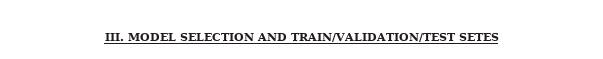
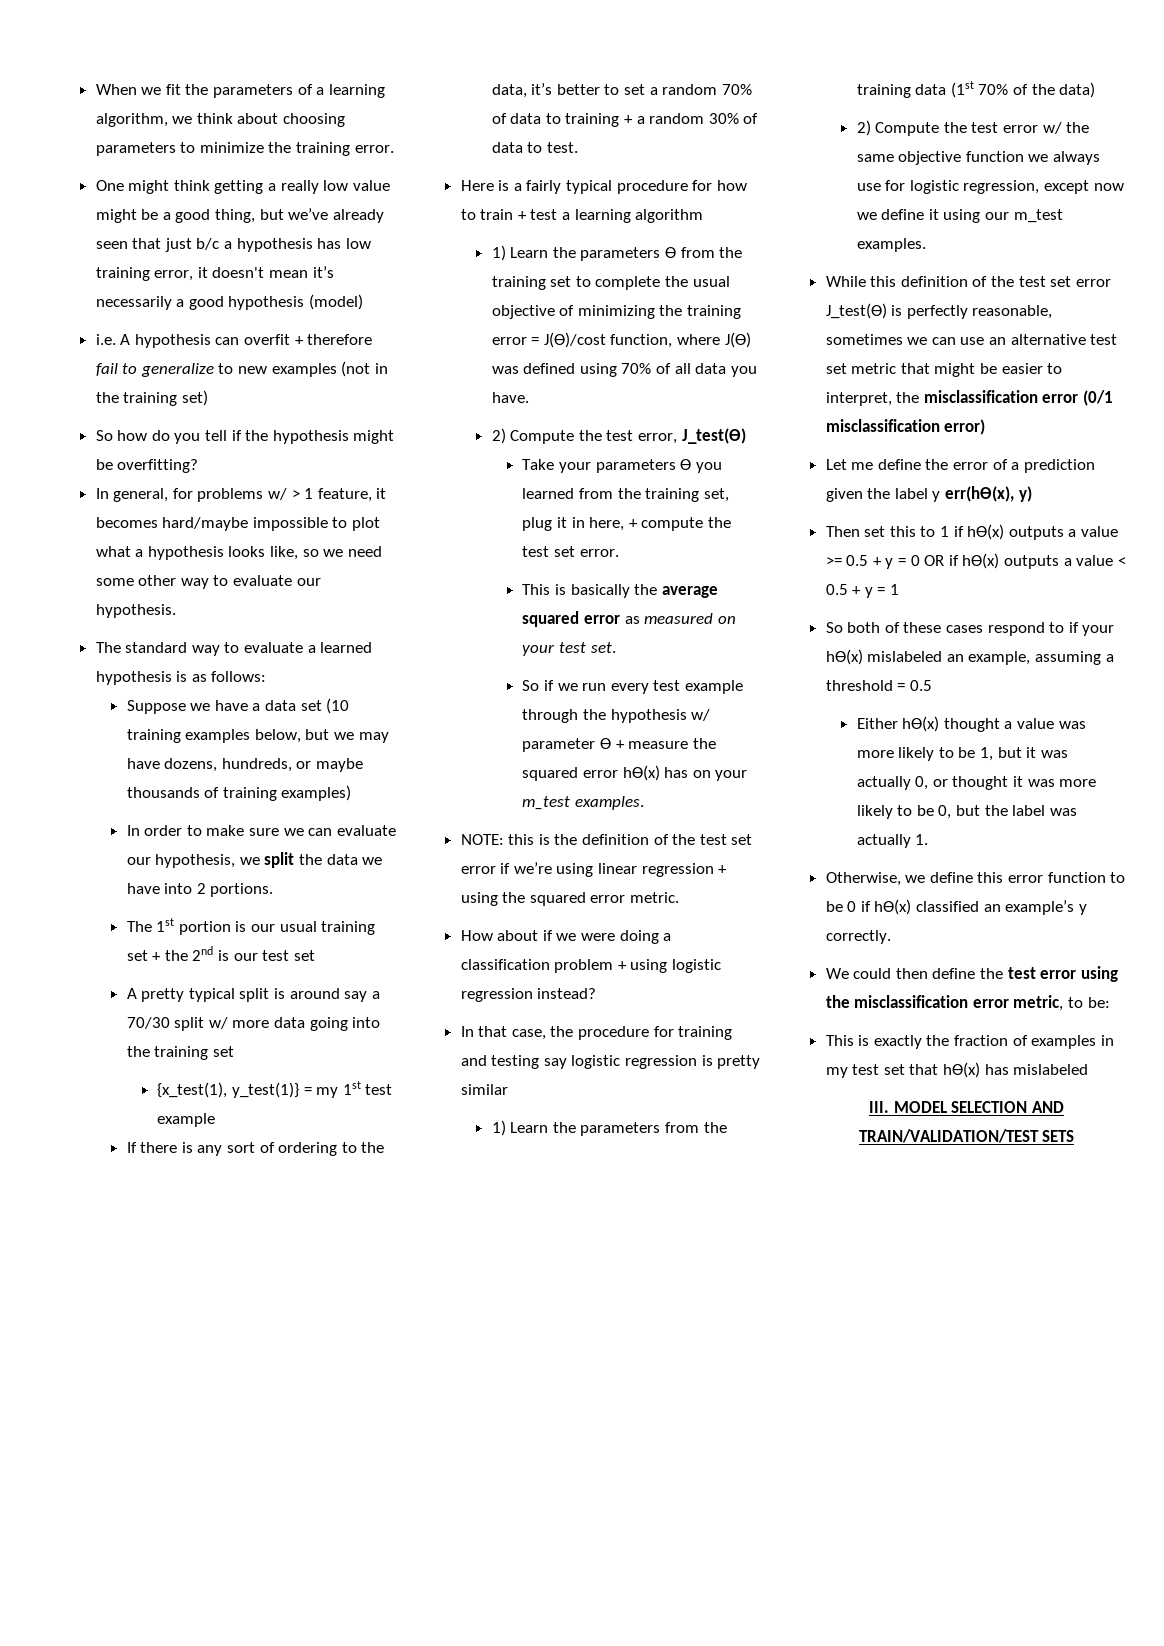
+ When we fit the parameters of a learning algorithm, we think about choosing parameters to minimize the training error.
+ One might think getting a really low value might be a good thing, but we’ve already seen that just b/c a hypothesis has low training error, it doesn't mean it’s necessarily a good hypothesis (model)
+ i.e. A hypothesis can overfit + therefore fail to generalize to new examples (not in the training set)
+ So how do you tell if the hypothesis might be overfitting?
+ In general, for problems w/ > 1 feature, it becomes hard/maybe impossible to plot what a hypothesis looks like, so we need some other way to evaluate our hypothesis.
+ The standard way to evaluate a learned hypothesis is as follows:
+ Suppose we have a data set (10 training examples below, but we may have dozens, hundreds, or maybe thousands of training examples)
+ In order to make sure we can evaluate our hypothesis, we split the data we have into 2 portions.
+ The 1st portion is our usual training set + the 2nd is our test set
+ A pretty typical split is around say a 70/30 split w/ more data going into the training set
+ {x_test(1), y_test(1)} = my 1st test example
+ If there is any sort of ordering to the data, it’s better to set a random 70% of data to training + a random 30% of data to test.
+ Here is a fairly typical procedure for how to train + test a learning algorithm
+ 1) Learn the parameters ϴ from the training set to complete the usual objective of minimizing the training error = J(ϴ)/cost function, where J(ϴ) was defined using 70% of all data you have.
+ 2) Compute the test error, J_test(ϴ)
+ Take your parameters ϴ you learned from the training set, plug it in here, + compute the test set error.
+ This is basically the average squared error as measured on your test set.
+ So if we run every test example through the hypothesis w/ parameter ϴ + measure the squared error hϴ(x) has on your m_test examples.
+ NOTE: this is the definition of the test set error if we’re using linear regression + using the squared error metric.
+ How about if we were doing a classification problem + using logistic regression instead?
+ In that case, the procedure for training and testing say logistic regression is pretty similar
+ 1) Learn the parameters from the training data (1st 70% of the data)
+ 2) Compute the test error w/ the same objective function we always use for logistic regression, except now we define it using our m_test examples.
+ While this definition of the test set error J_test(ϴ) is perfectly reasonable, sometimes we can use an alternative test set metric that might be easier to interpret, the misclassification error (0/1 misclassification error)
+ Let me define the error of a prediction given the label y err(hϴ(x), y)
+ Then set this to 1 if hϴ(x) outputs a value >= 0.5 + y = 0 OR if hϴ(x) outputs a value < 0.5 + y = 1
+ So both of these cases respond to if your hϴ(x) mislabeled an example, assuming a threshold = 0.5
+ Either hϴ(x) thought a value was more likely to be 1, but it was actually 0, or thought it was more likely to be 0, but the label was actually 1.
+ Otherwise, we define this error function to be 0 if hϴ(x) classified an example’s y correctly.
+ We could then define the test error using the misclassification error metric, to be:
+ This is exactly the fraction of examples in my test set that hϴ(x) has mislabeled
- III. MODEL SELECTION AND TRAIN/VALIDATION/TEST SETES
+ III. MODEL SELECTION AND TRAIN/VALIDATION/TEST SETS

